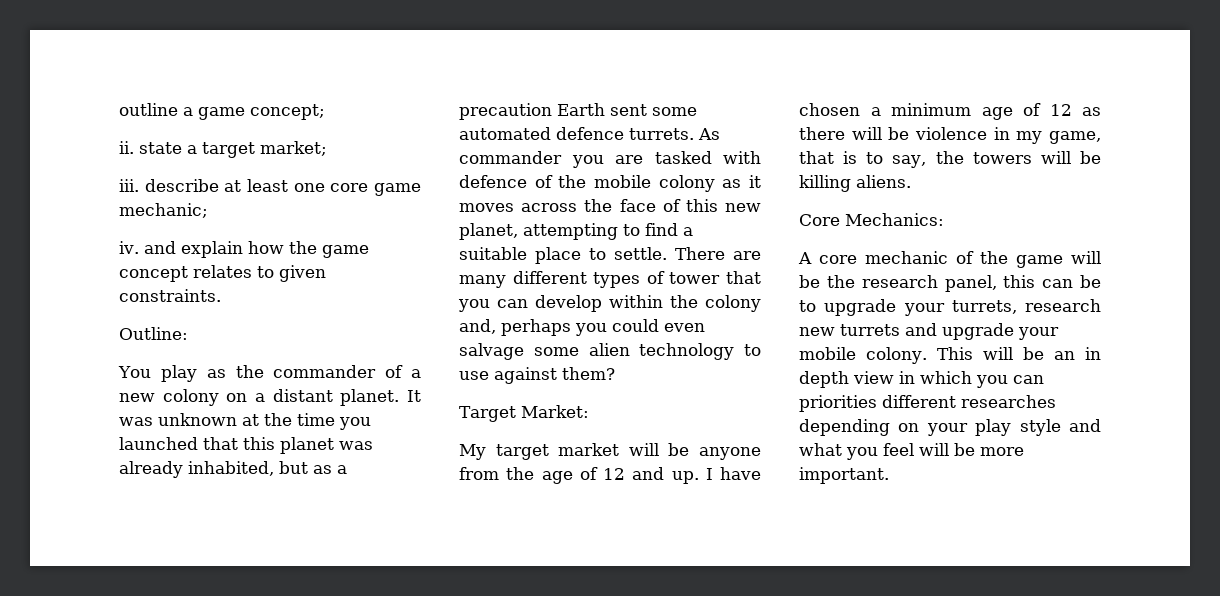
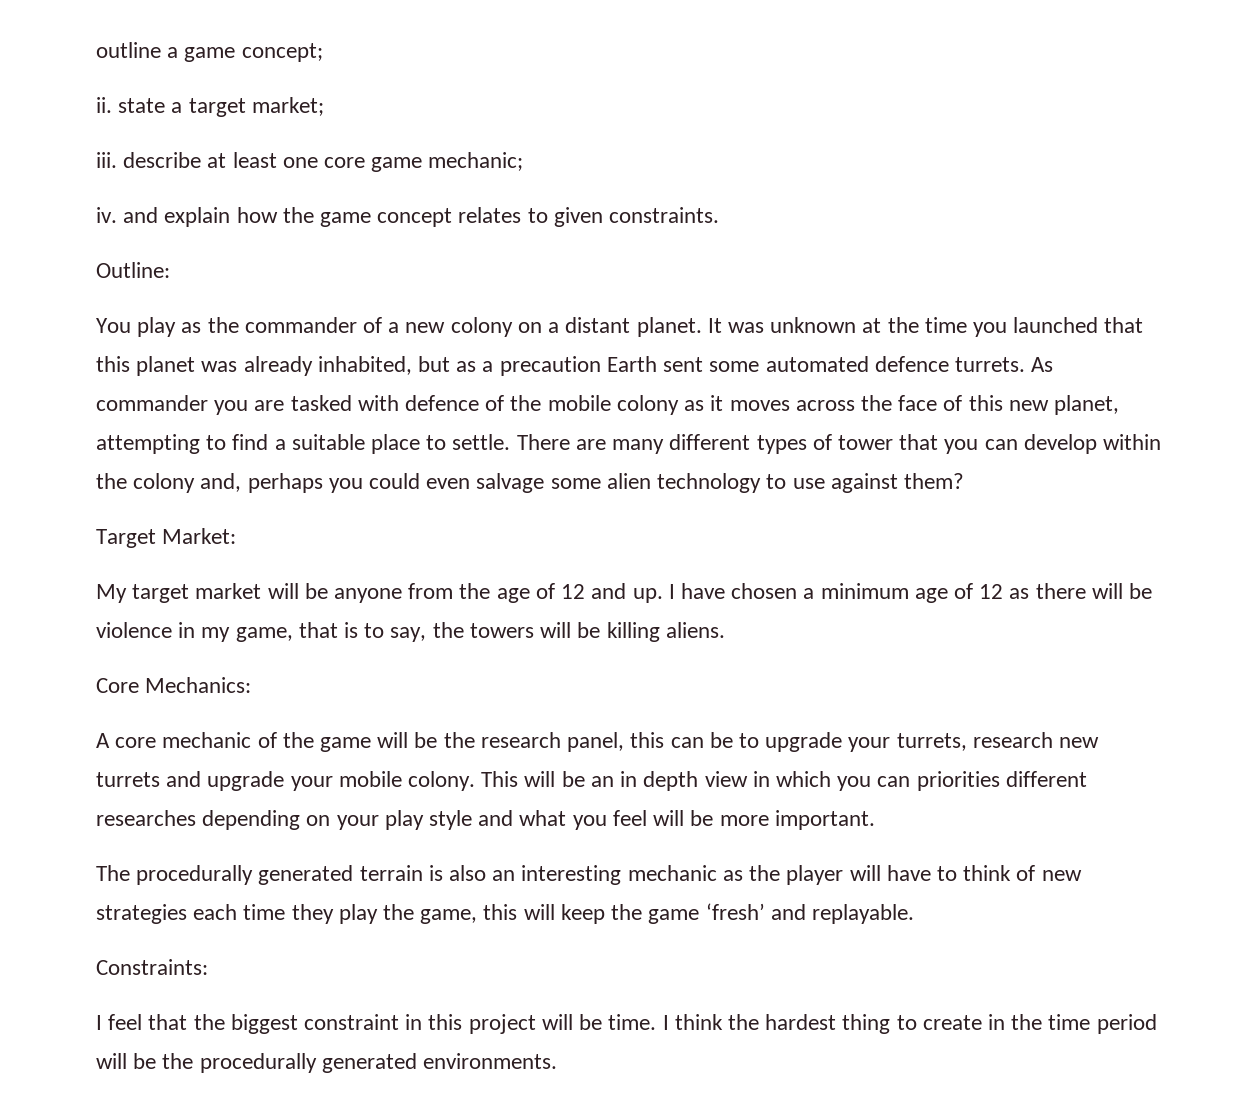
+ The procedurally generated terrain is also an interesting mechanic as the player will have to think of new strategies each time they play the game, this will keep the game ‘fresh’ and replayable.
+ Constraints:
+ I feel that the biggest constraint in this project will be time. I think the hardest thing to create in the time period will be the procedurally generated environments.

